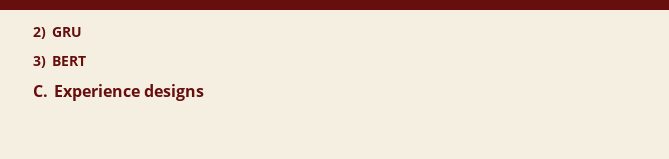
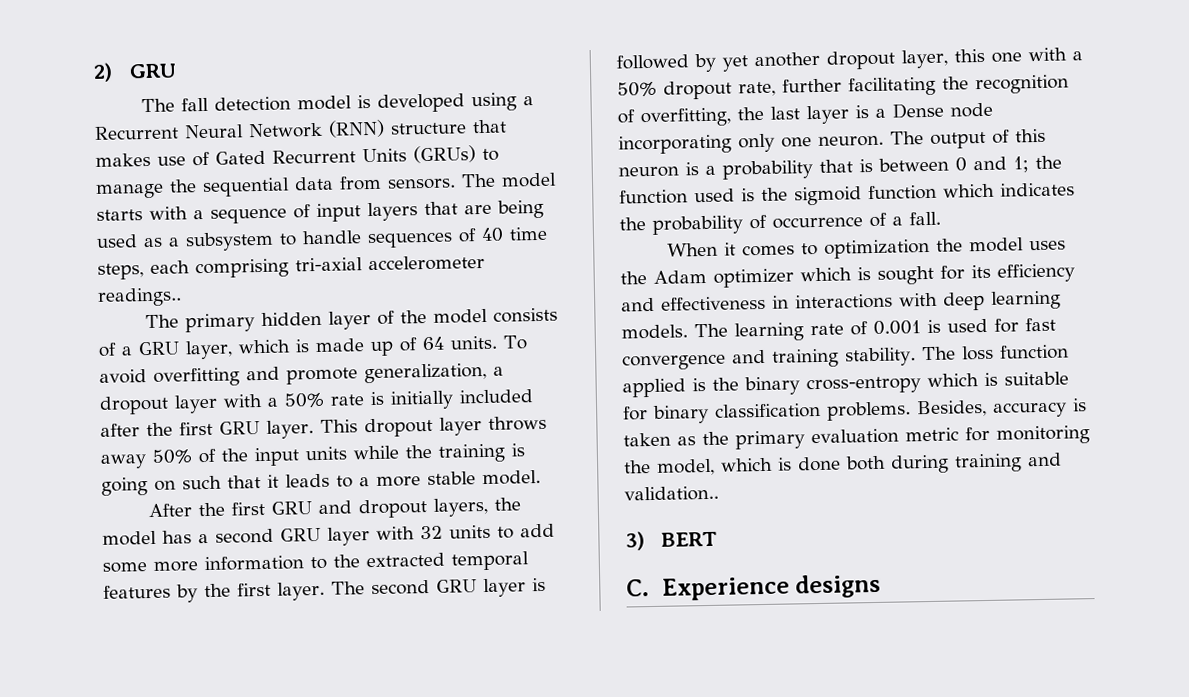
+ The fall detection model is developed using a Recurrent Neural Network (RNN) structure that makes use of Gated Recurrent Units (GRUs) to manage the sequential data from sensors. The model starts with a sequence of input layers that are being used as a subsystem to handle sequences of 40 time steps, each comprising tri-axial accelerometer readings..
+ The primary hidden layer of the model consists of a GRU layer, which is made up of 64 units. To avoid overfitting and promote generalization, a dropout layer with a 50% rate is initially included after the first GRU layer. This dropout layer throws away 50% of the input units while the training is going on such that it leads to a more stable model.
+ After the first GRU and dropout layers, the model has a second GRU layer with 32 units to add some more information to the extracted temporal features by the first layer. The second GRU layer is followed by yet another dropout layer, this one with a 50% dropout rate, further facilitating the recognition of overfitting, the last layer is a Dense node incorporating only one neuron. The output of this neuron is a probability that is between 0 and 1; the function used is the sigmoid function which indicates the probability of occurrence of a fall.
+ When it comes to optimization the model uses the Adam optimizer which is sought for its efficiency and effectiveness in interactions with deep learning models. The learning rate of 0.001 is used for fast convergence and training stability. The loss function applied is the binary cross-entropy which is suitable for binary classification problems. Besides, accuracy is taken as the primary evaluation metric for monitoring the model, which is done both during training and validation..

